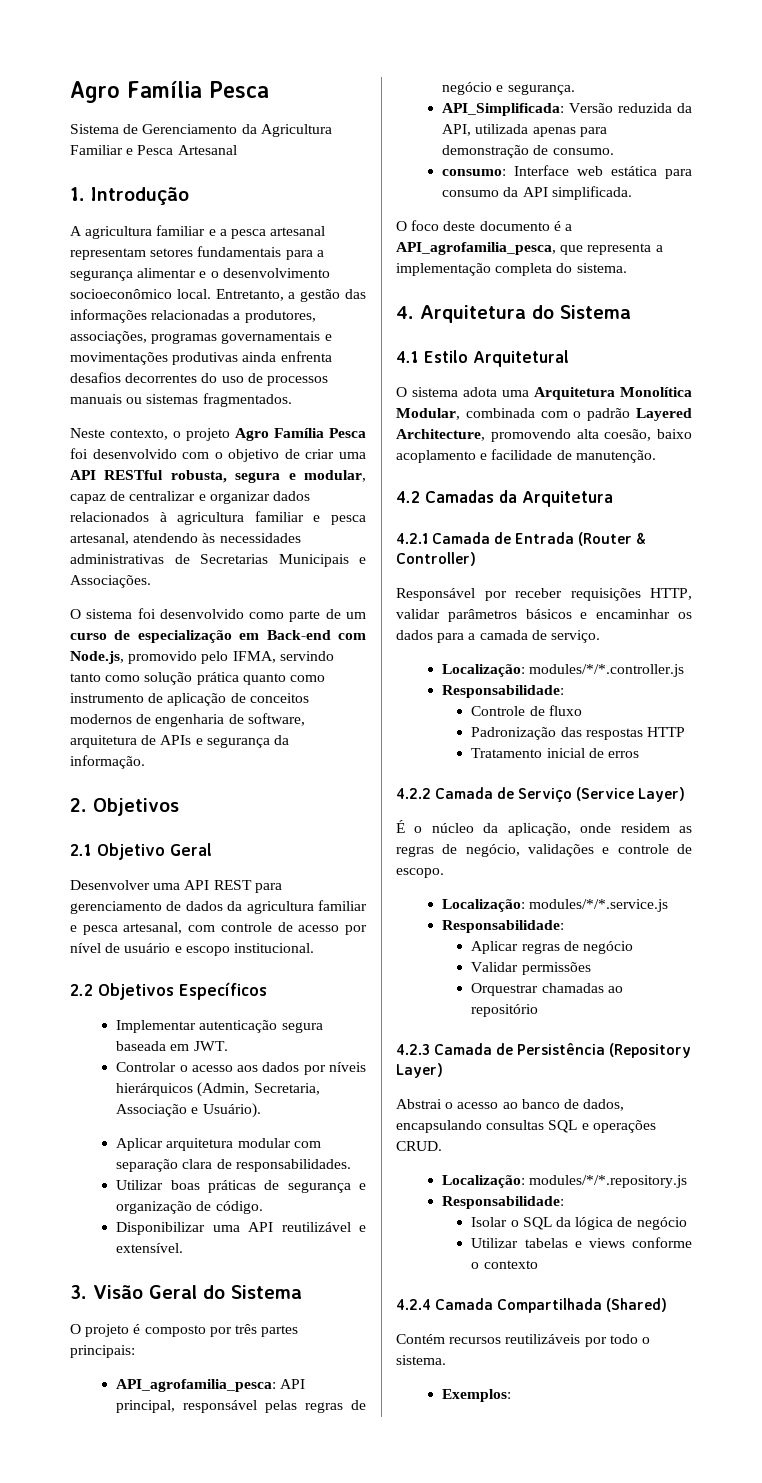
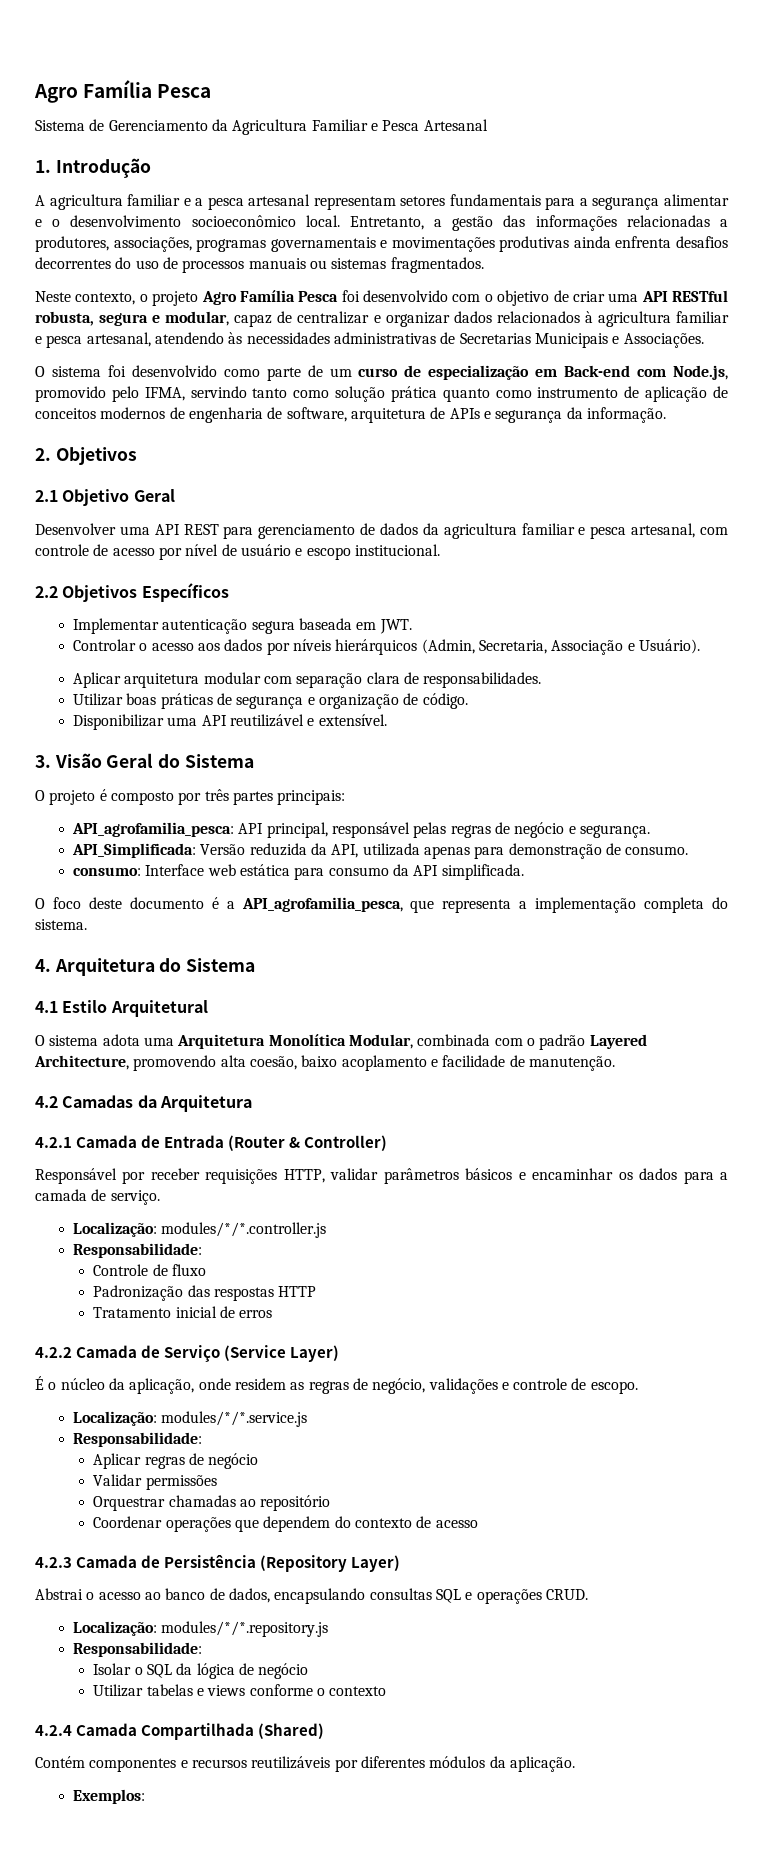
+ Coordenar operações que dependem do contexto de acesso
- Contém recursos reutilizáveis por todo o sistema.
+ Contém componentes e recursos reutilizáveis por diferentes módulos da aplicação.

